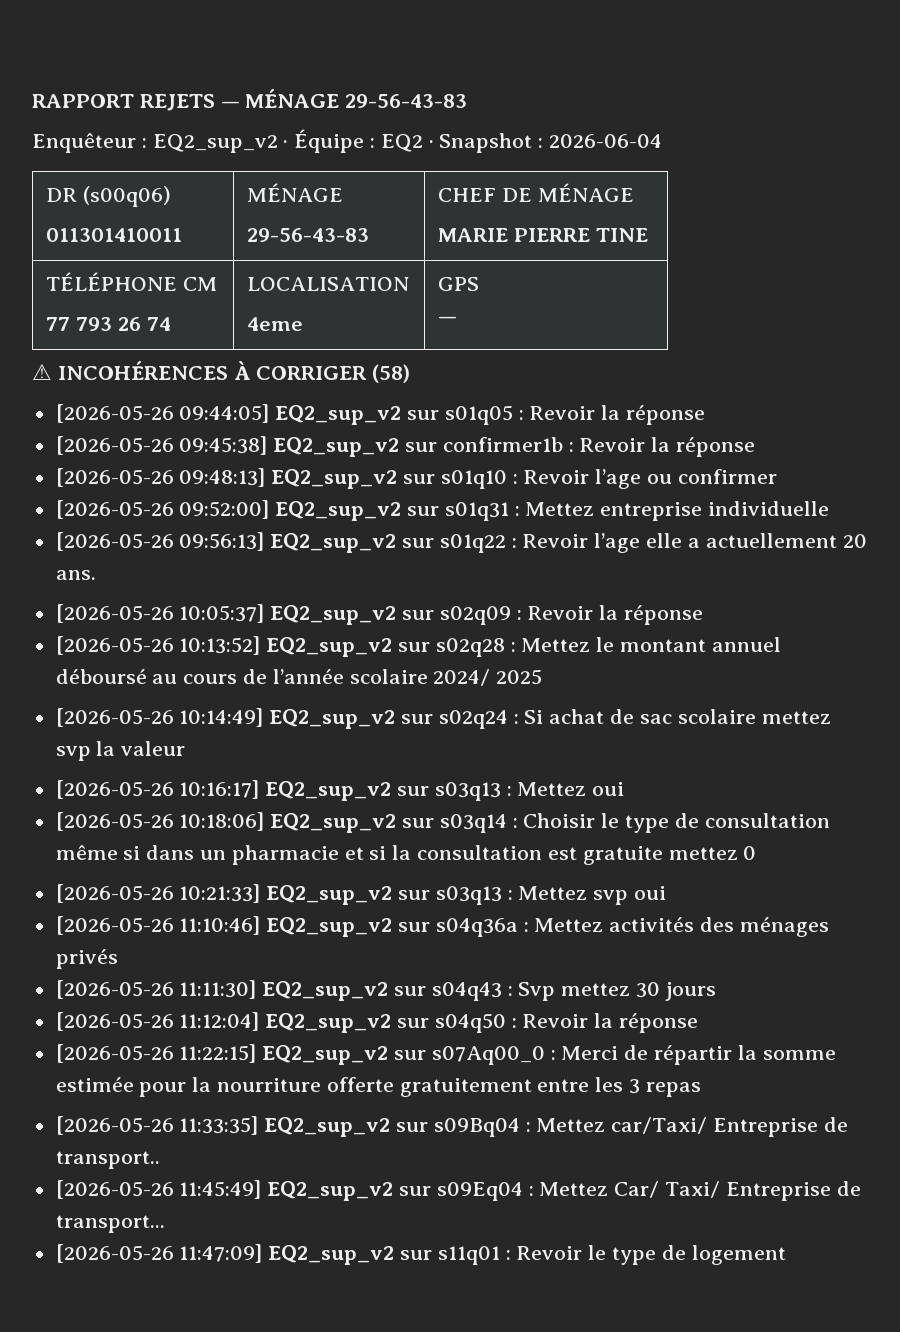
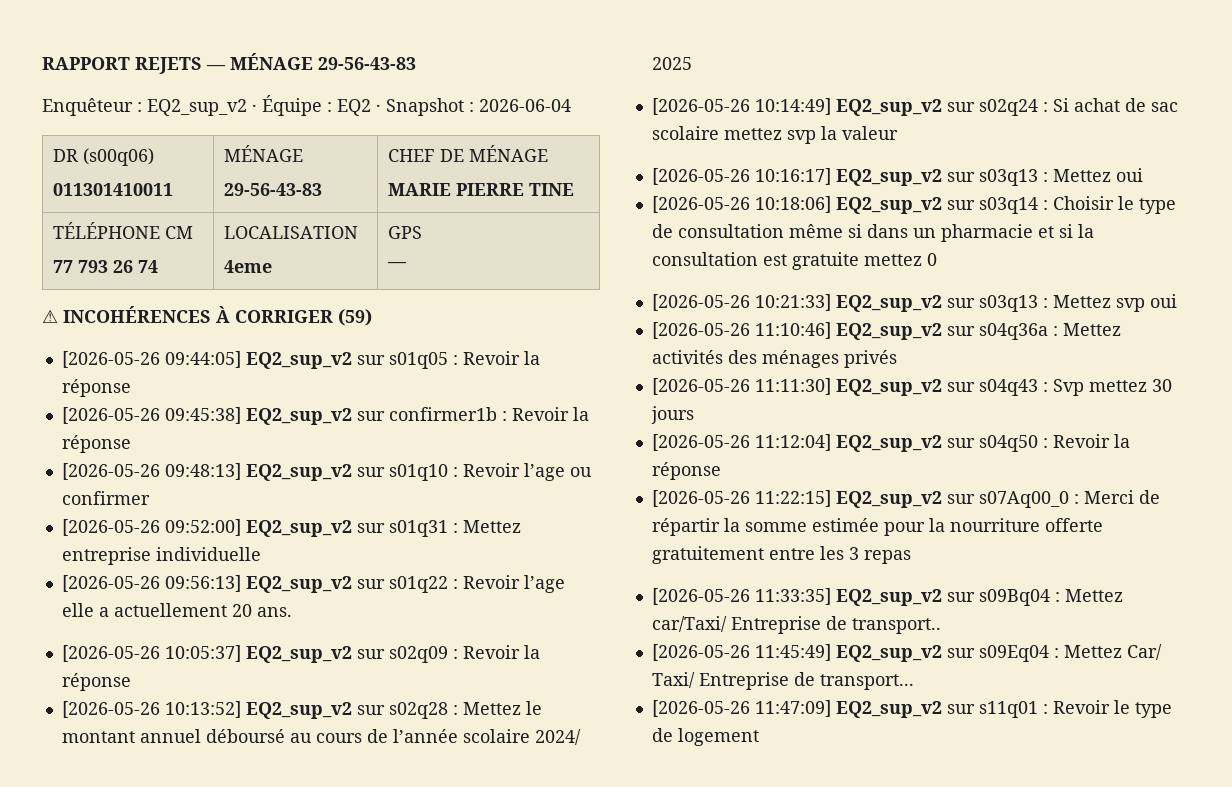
- ⚠ INCOHÉRENCES À CORRIGER (58)
+ ⚠ INCOHÉRENCES À CORRIGER (59)

